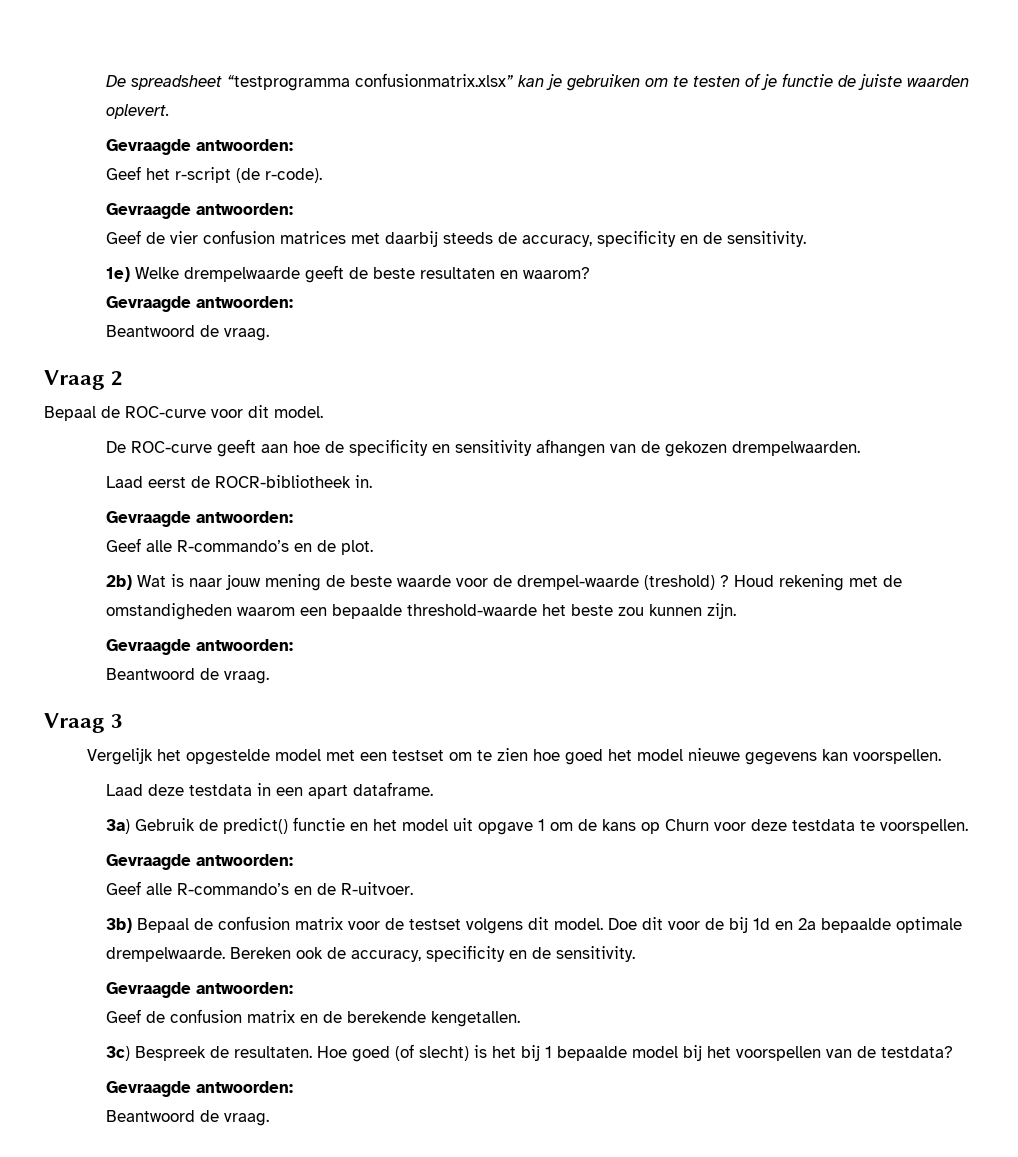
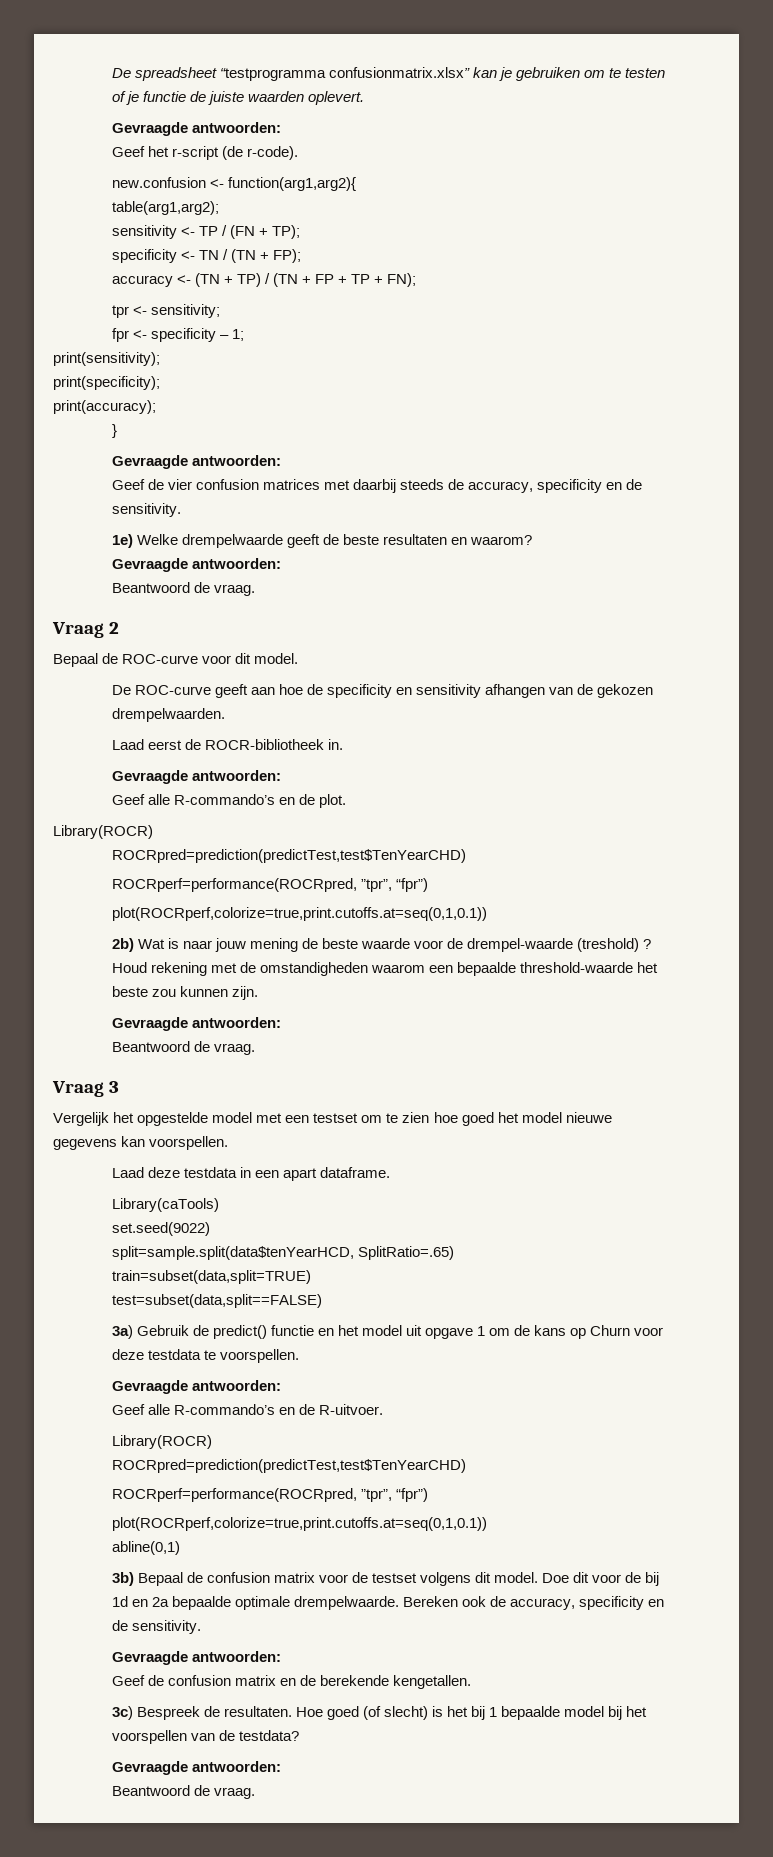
+ new.confusion <- function(arg1,arg2){
+ table(arg1,arg2);
+ sensitivity <- TP / (FN + TP);
+ specificity <- TN / (TN + FP);
+ accuracy <- (TN + TP) / (TN + FP + TP + FN);
+ tpr <- sensitivity;
+ fpr <- specificity – 1;
+ print(sensitivity);
+ print(specificity);
+ print(accuracy);
+ }
  Geef alle R-commando’s en de plot.
+ Library(ROCR)
+ ROCRpred=prediction(predictTest,test$TenYearCHD)
+ ROCRperf=performance(ROCRpred, ”tpr”, “fpr”)
+ plot(ROCRperf,colorize=true,print.cutoffs.at=seq(0,1,0.1))
+ Library(caTools)
+ set.seed(9022)
+ split=sample.split(data$tenYearHCD, SplitRatio=.65)
+ train=subset(data,split=TRUE)
+ test=subset(data,split==FALSE)
  Geef alle R-commando’s en de R-uitvoer.
+ Library(ROCR)
+ ROCRpred=prediction(predictTest,test$TenYearCHD)
+ ROCRperf=performance(ROCRpred, ”tpr”, “fpr”)
+ plot(ROCRperf,colorize=true,print.cutoffs.at=seq(0,1,0.1))
+ abline(0,1)

